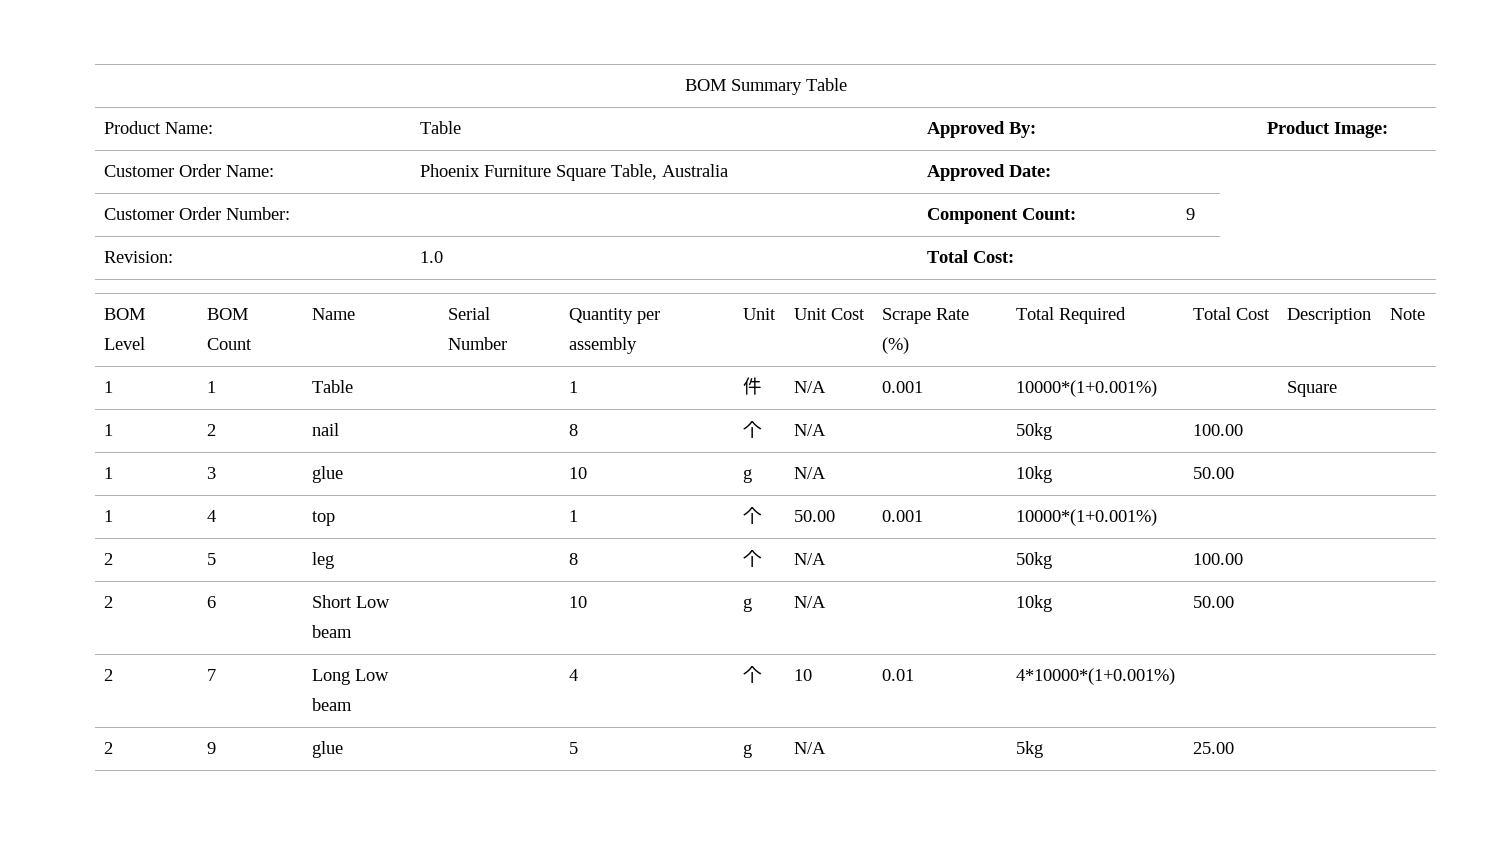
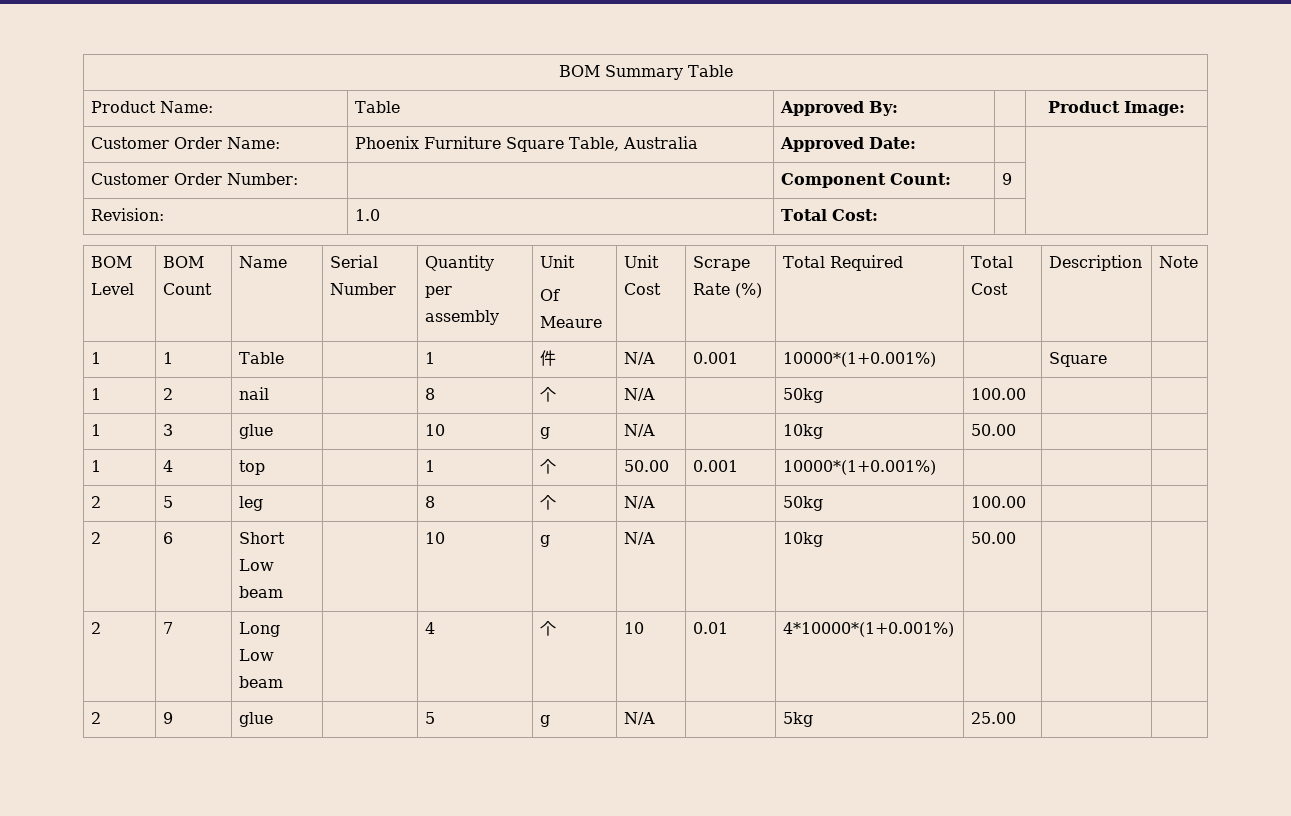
- BOM Level | BOM Count | Name | Serial Number | Quantity per assembly | Unit | Unit Cost | Scrape Rate (%) | Total Required | Total Cost | Description | Note
+ BOM Level | BOM Count | Name | Serial Number | Quantity per assembly | Unit
+ Of Meaure | Unit Cost | Scrape Rate (%) | Total Required | Total Cost | Description | Note

